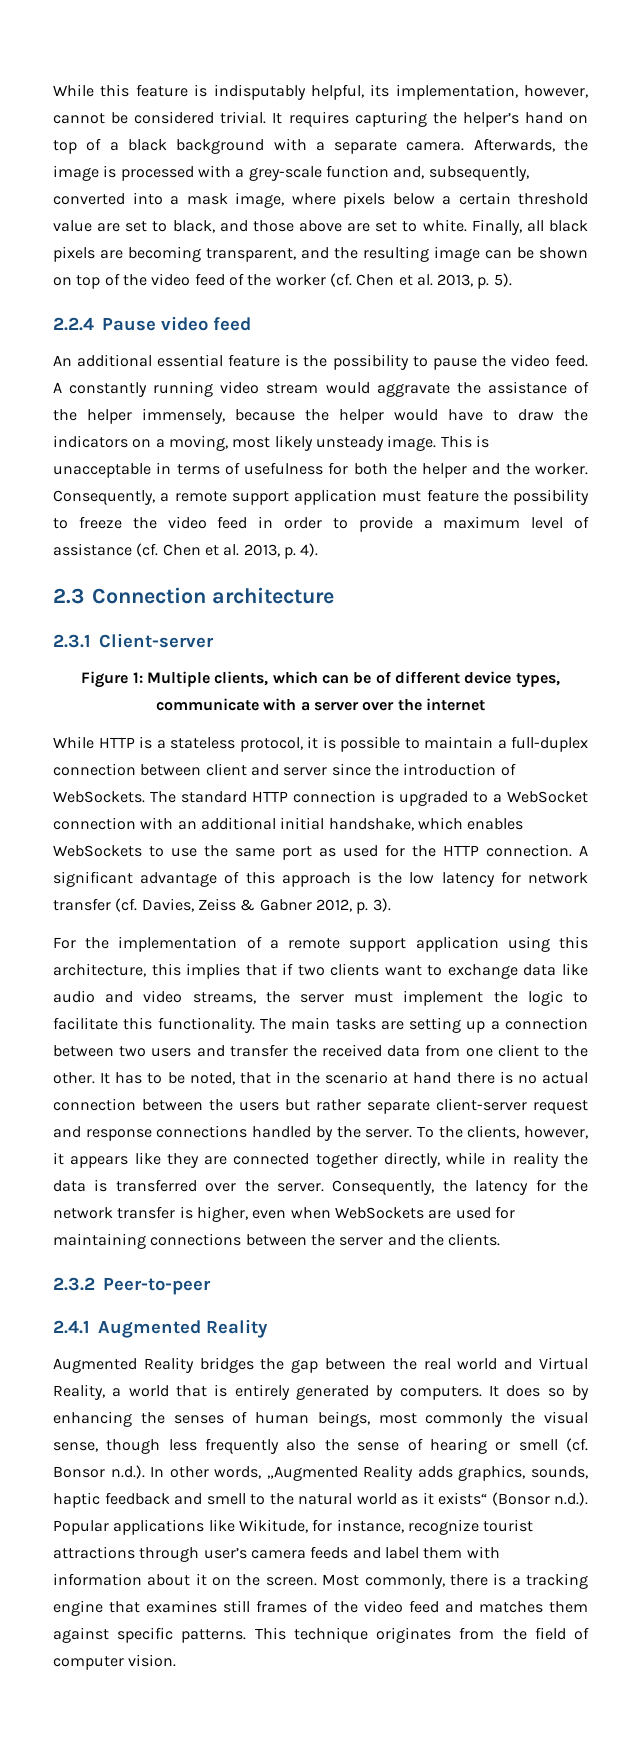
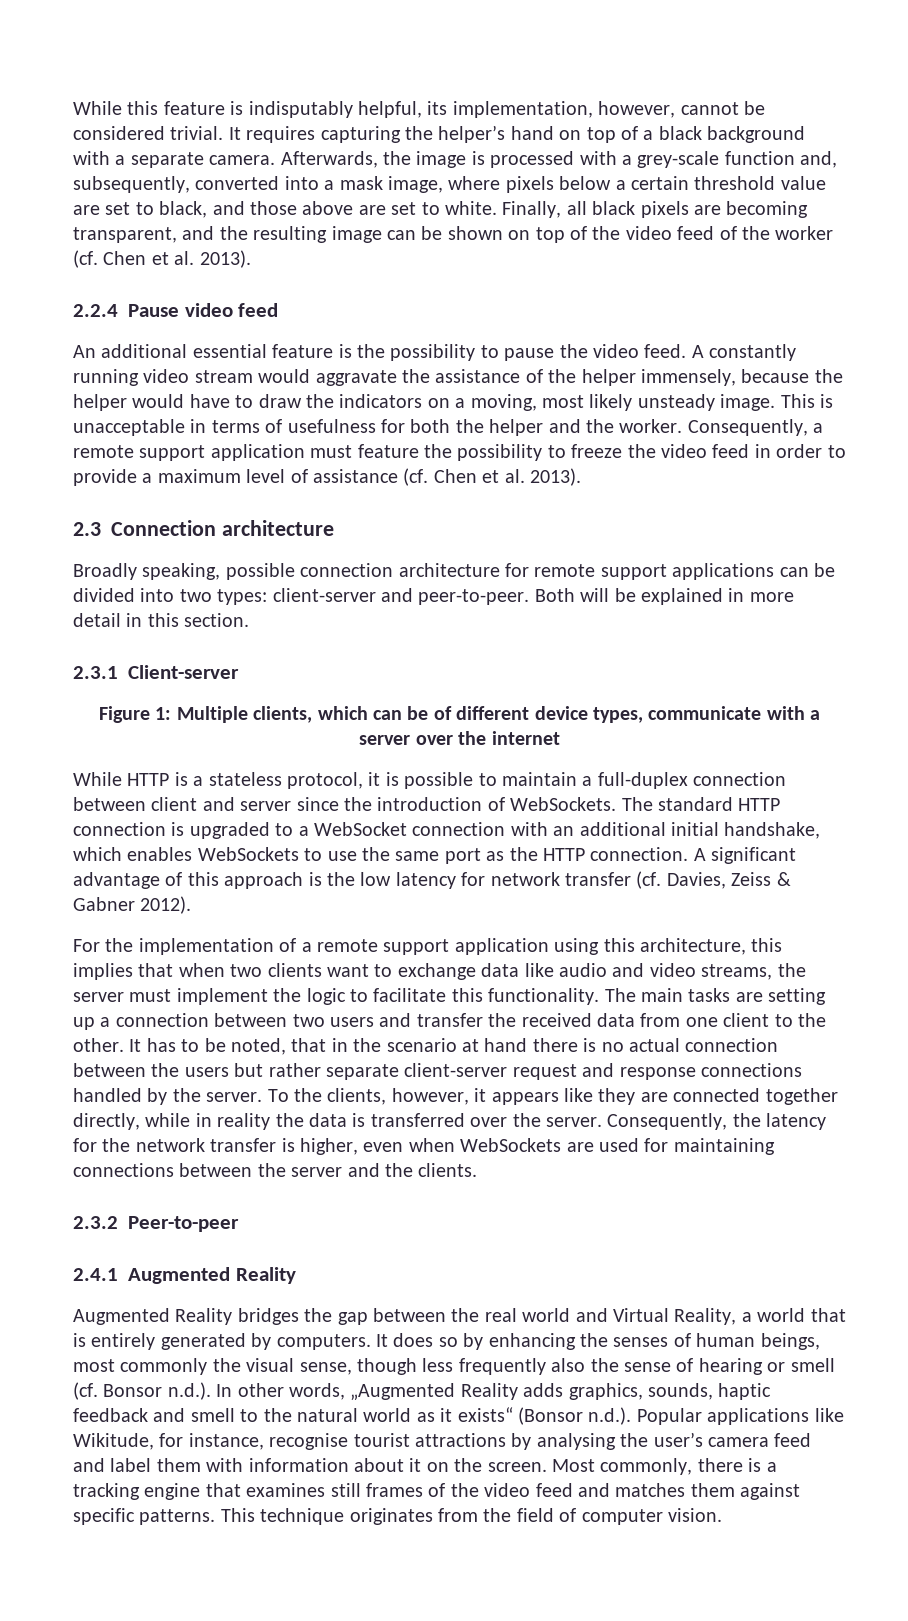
- Finally, all black pixels are becoming transparent, and the resulting image can be shown on top of the video feed of the worker (cf. Chen et al. 2013, p. 5).
+ Finally, all black pixels are becoming transparent, and the resulting image can be shown on top of the video feed of the worker (cf. Chen et al. 2013).
- Consequently, a remote support application must feature the possibility to freeze the video feed in order to provide a maximum level of assistance (cf. Chen et al. 2013, p. 4).
+ Consequently, a remote support application must feature the possibility to freeze the video feed in order to provide a maximum level of assistance (cf. Chen et al. 2013).
+ Broadly speaking, possible connection architecture for remote support applications can be divided into two types: client-server and peer-to-peer. Both will be explained in more detail in this section.
- The standard HTTP connection is upgraded to a WebSocket connection with an additional initial handshake, which enables WebSockets to use the same port as used for the HTTP connection.
+ The standard HTTP connection is upgraded to a WebSocket connection with an additional initial handshake, which enables WebSockets to use the same port as the HTTP connection.
- A significant advantage of this approach is the low latency for network transfer (cf. Davies, Zeiss & Gabner 2012, p. 3).
+ A significant advantage of this approach is the low latency for network transfer (cf. Davies, Zeiss & Gabner 2012).
- For the implementation of a remote support application using this architecture, this implies that if two clients want to exchange data like audio and video streams, the server must implement the logic to facilitate this functionality.
+ For the implementation of a remote support application using this architecture, this implies that when two clients want to exchange data like audio and video streams, the server must implement the logic to facilitate this functionality.
- It does so by enhancing the senses of human beings, most commonly the visual sense, though less frequently also the sense of hearing or smell (cf. Bonsor n.d.). In other words, „Augmented Reality adds graphics, sounds, haptic feedback and smell to the natural world as it exists“ (Bonsor n.d.). Popular applications like Wikitude, for instance, recognize tourist attractions through user’s camera feeds and label them with information about it on the screen.
+ It does so by enhancing the senses of human beings, most commonly the visual sense, though less frequently also the sense of hearing or smell (cf. Bonsor n.d.). In other words, „Augmented Reality adds graphics, sounds, haptic feedback and smell to the natural world as it exists“ (Bonsor n.d.). Popular applications like Wikitude, for instance, recognise tourist attractions by analysing the user’s camera feed and label them with information about it on the screen.

